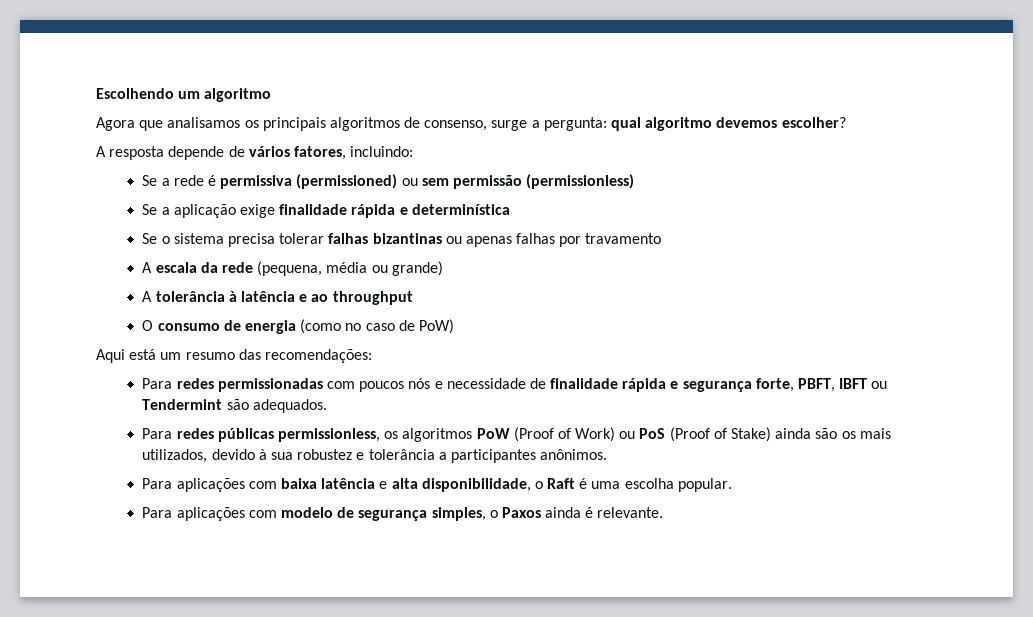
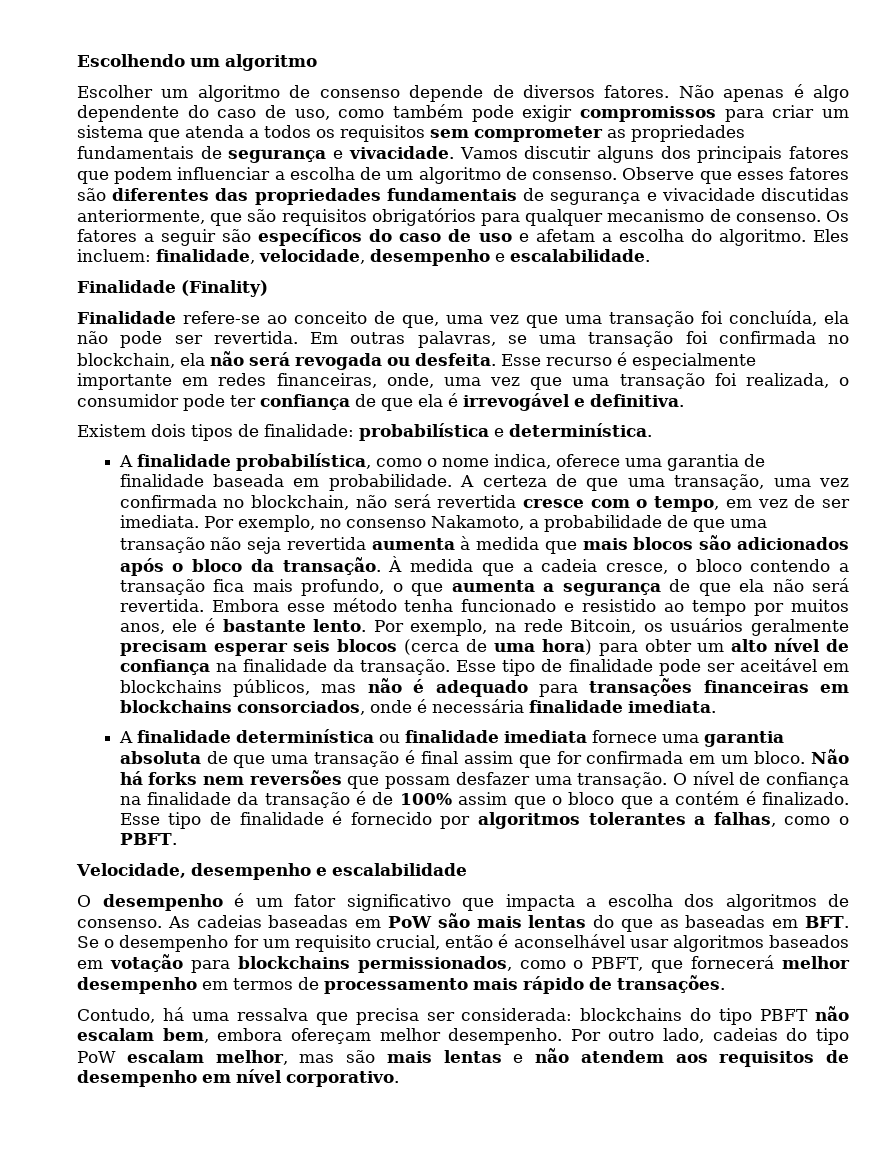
- Agora que analisamos os principais algoritmos de consenso, surge a pergunta: qual algoritmo devemos escolher?
- A resposta depende de vários fatores, incluindo:
- Se a rede é permissiva (permissioned) ou sem permissão (permissionless)
- Se a aplicação exige finalidade rápida e determinística
- Se o sistema precisa tolerar falhas bizantinas ou apenas falhas por travamento
- A escala da rede (pequena, média ou grande)
- A tolerância à latência e ao throughput
- O consumo de energia (como no caso de PoW)
- Aqui está um resumo das recomendações:
- Para redes permissionadas com poucos nós e necessidade de finalidade rápida e segurança forte, PBFT, IBFT ou Tendermint são adequados.
- Para redes públicas permissionless, os algoritmos PoW (Proof of Work) ou PoS (Proof of Stake) ainda são os mais utilizados, devido à sua robustez e tolerância a participantes anônimos.
- Para aplicações com baixa latência e alta disponibilidade, o Raft é uma escolha popular.
- Para aplicações com modelo de segurança simples, o Paxos ainda é relevante.
+ Escolher um algoritmo de consenso depende de diversos fatores. Não apenas é algo dependente do caso de uso, como também pode exigir compromissos para criar um sistema que atenda a todos os requisitos sem comprometer as propriedades fundamentais de segurança e vivacidade. Vamos discutir alguns dos principais fatores que podem influenciar a escolha de um algoritmo de consenso. Observe que esses fatores são diferentes das propriedades fundamentais de segurança e vivacidade discutidas anteriormente, que são requisitos obrigatórios para qualquer mecanismo de consenso. Os fatores a seguir são específicos do caso de uso e afetam a escolha do algoritmo. Eles incluem: finalidade, velocidade, desempenho e escalabilidade.
+ Finalidade (Finality)
+ Finalidade refere-se ao conceito de que, uma vez que uma transação foi concluída, ela não pode ser revertida. Em outras palavras, se uma transação foi confirmada no blockchain, ela não será revogada ou desfeita. Esse recurso é especialmente importante em redes financeiras, onde, uma vez que uma transação foi realizada, o consumidor pode ter confiança de que ela é irrevogável e definitiva.
+ Existem dois tipos de finalidade: probabilística e determinística.
+ A finalidade probabilística, como o nome indica, oferece uma garantia de finalidade baseada em probabilidade. A certeza de que uma transação, uma vez confirmada no blockchain, não será revertida cresce com o tempo, em vez de ser imediata. Por exemplo, no consenso Nakamoto, a probabilidade de que uma transação não seja revertida aumenta à medida que mais blocos são adicionados após o bloco da transação. À medida que a cadeia cresce, o bloco contendo a transação fica mais profundo, o que aumenta a segurança de que ela não será revertida. Embora esse método tenha funcionado e resistido ao tempo por muitos anos, ele é bastante lento. Por exemplo, na rede Bitcoin, os usuários geralmente precisam esperar seis blocos (cerca de uma hora) para obter um alto nível de confiança na finalidade da transação. Esse tipo de finalidade pode ser aceitável em blockchains públicos, mas não é adequado para transações financeiras em blockchains consorciados, onde é necessária finalidade imediata.
+ A finalidade determinística ou finalidade imediata fornece uma garantia absoluta de que uma transação é final assim que for confirmada em um bloco. Não há forks nem reversões que possam desfazer uma transação. O nível de confiança na finalidade da transação é de 100% assim que o bloco que a contém é finalizado. Esse tipo de finalidade é fornecido por algoritmos tolerantes a falhas, como o PBFT.
+ Velocidade, desempenho e escalabilidade
+ O desempenho é um fator significativo que impacta a escolha dos algoritmos de consenso. As cadeias baseadas em PoW são mais lentas do que as baseadas em BFT. Se o desempenho for um requisito crucial, então é aconselhável usar algoritmos baseados em votação para blockchains permissionados, como o PBFT, que fornecerá melhor desempenho em termos de processamento mais rápido de transações.
+ Contudo, há uma ressalva que precisa ser considerada: blockchains do tipo PBFT não escalam bem, embora ofereçam melhor desempenho. Por outro lado, cadeias do tipo PoW escalam melhor, mas são mais lentas e não atendem aos requisitos de desempenho em nível corporativo.

